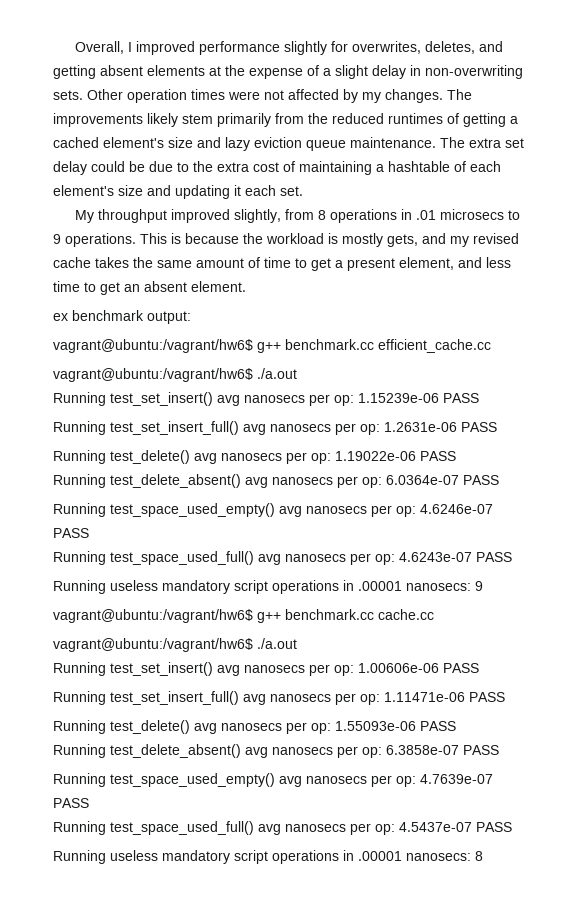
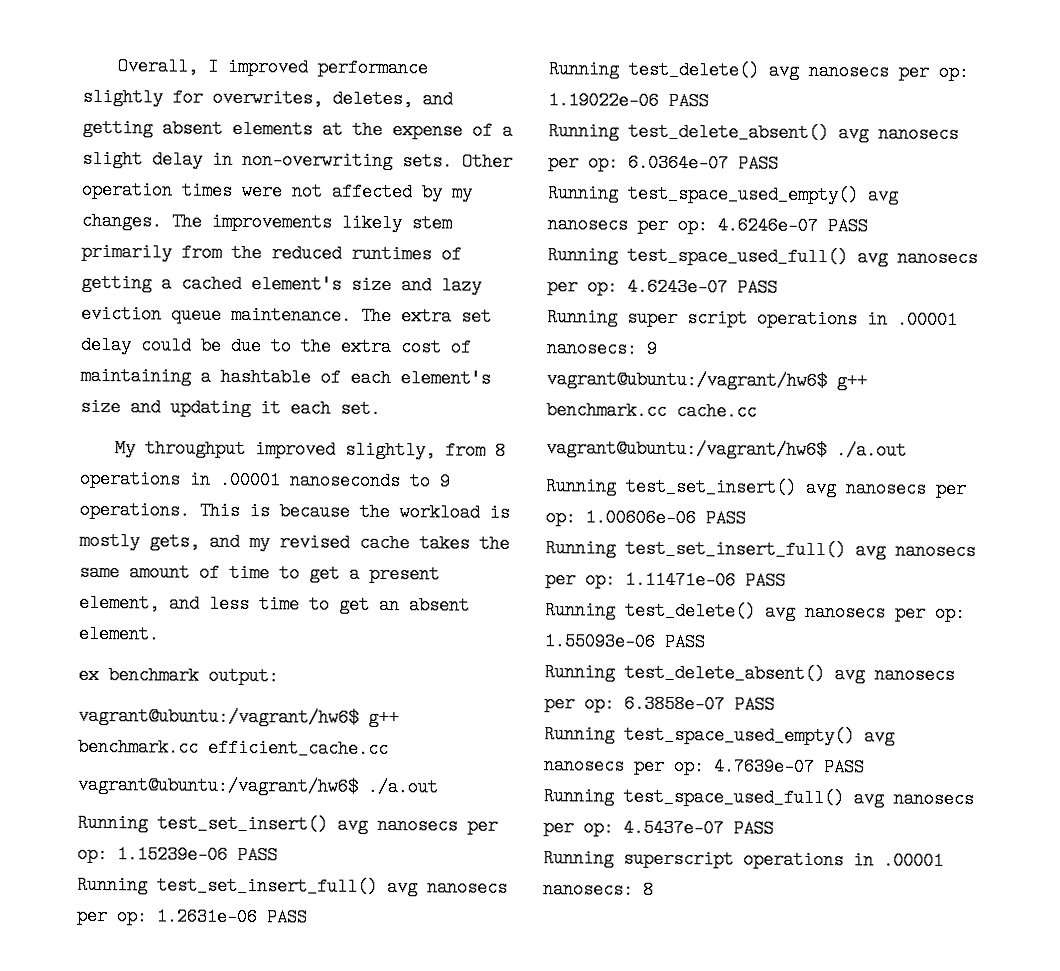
- My throughput improved slightly, from 8 operations in .01 microsecs to 9 operations.
+ My throughput improved slightly, from 8 operations in .00001 nanoseconds to 9 operations.
- Running useless mandatory script operations in .00001 nanosecs: 9
+ Running super script operations in .00001 nanosecs: 9
- Running useless mandatory script operations in .00001 nanosecs: 8
+ Running superscript operations in .00001 nanosecs: 8

